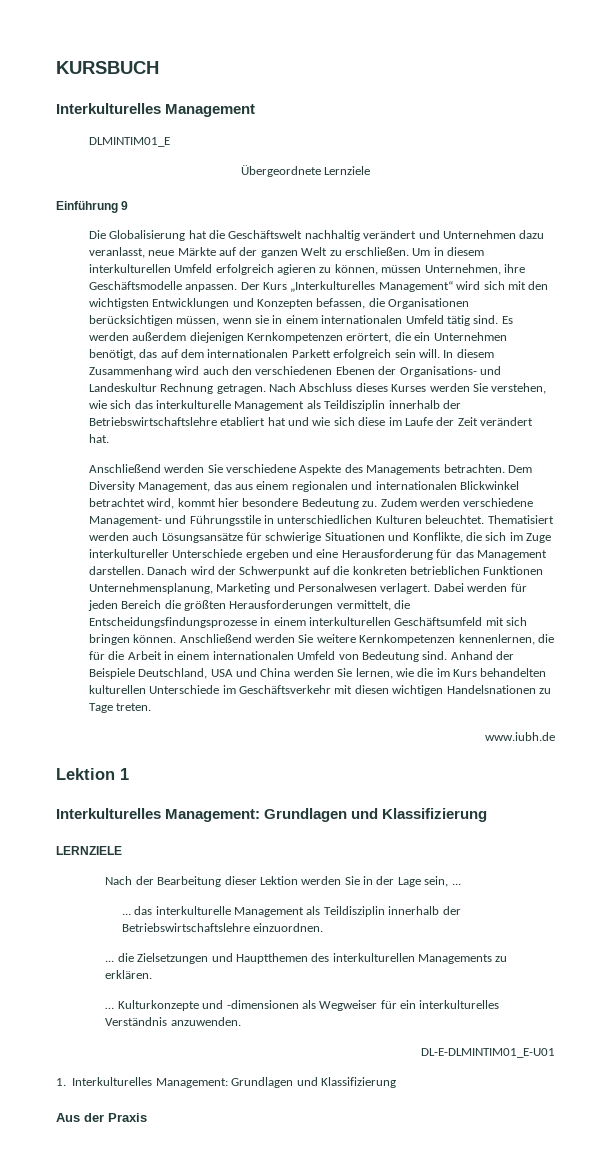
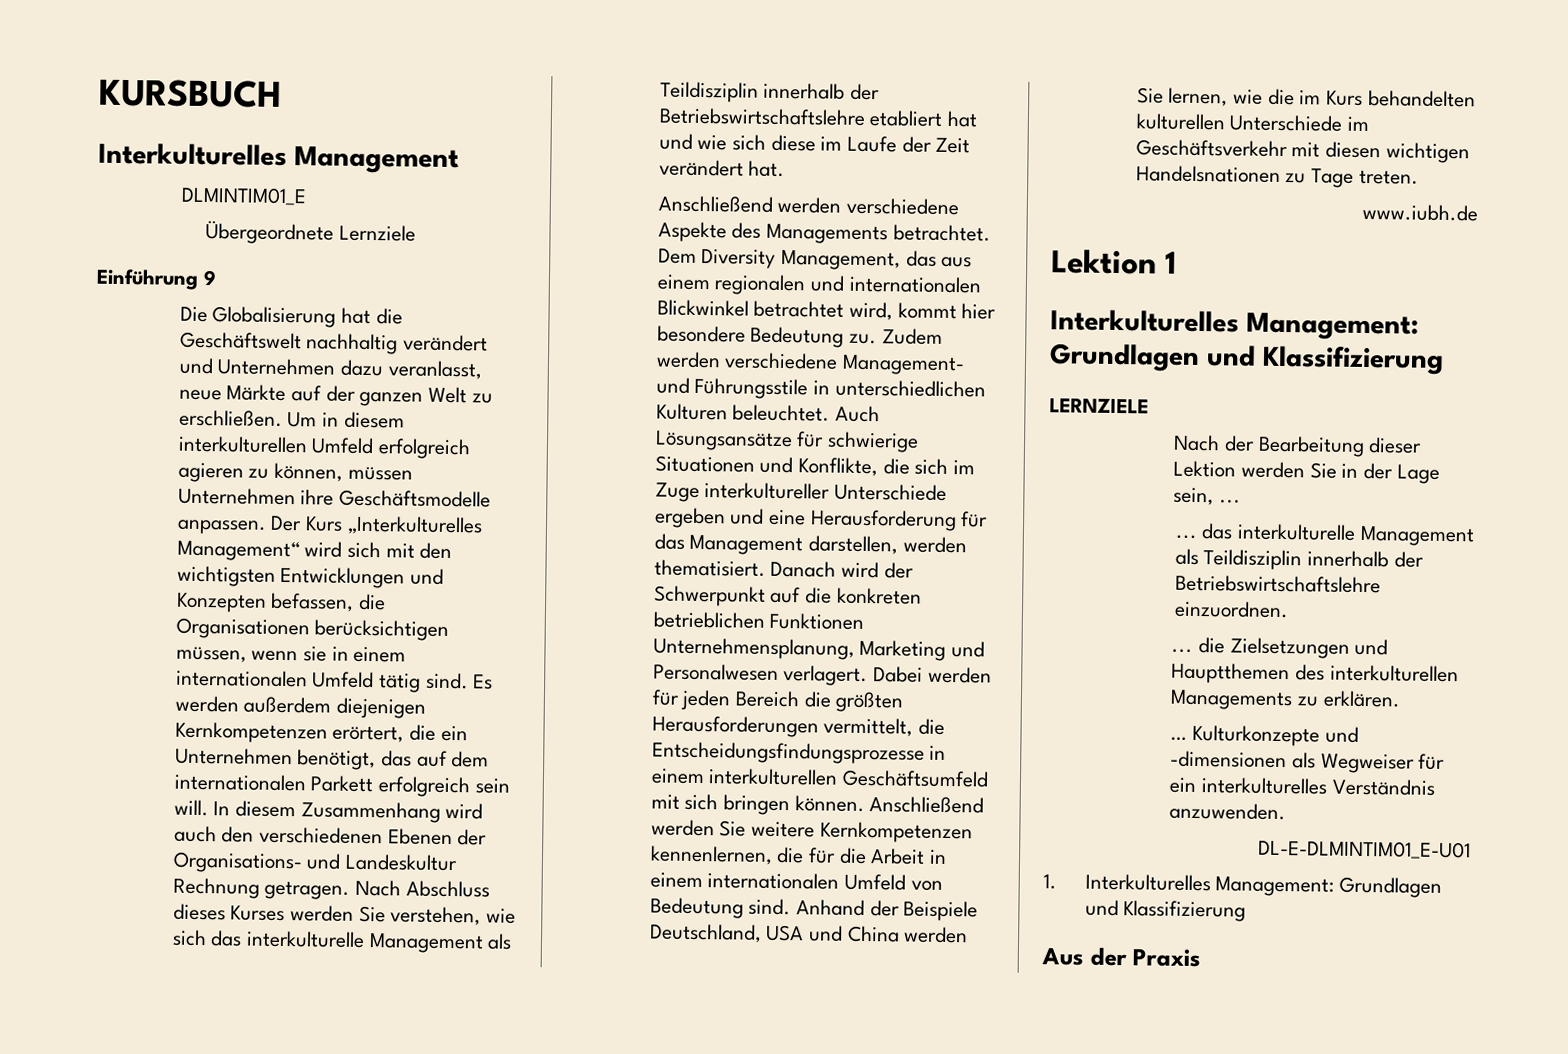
- Um in diesem interkulturellen Umfeld erfolgreich agieren zu können, müssen Unternehmen, ihre Geschäftsmodelle anpassen.
+ Um in diesem interkulturellen Umfeld erfolgreich agieren zu können, müssen Unternehmen ihre Geschäftsmodelle anpassen.
- Anschließend werden Sie verschiedene Aspekte des Managements betrachten.
+ Anschließend werden verschiedene Aspekte des Managements betrachtet.
- Thematisiert werden auch Lösungsansätze für schwierige Situationen und Konflikte, die sich im Zuge interkultureller Unterschiede ergeben und eine Herausforderung für das Management darstellen.
+ Auch Lösungsansätze für schwierige Situationen und Konflikte, die sich im Zuge interkultureller Unterschiede ergeben und eine Herausforderung für das Management darstellen, werden thematisiert.

